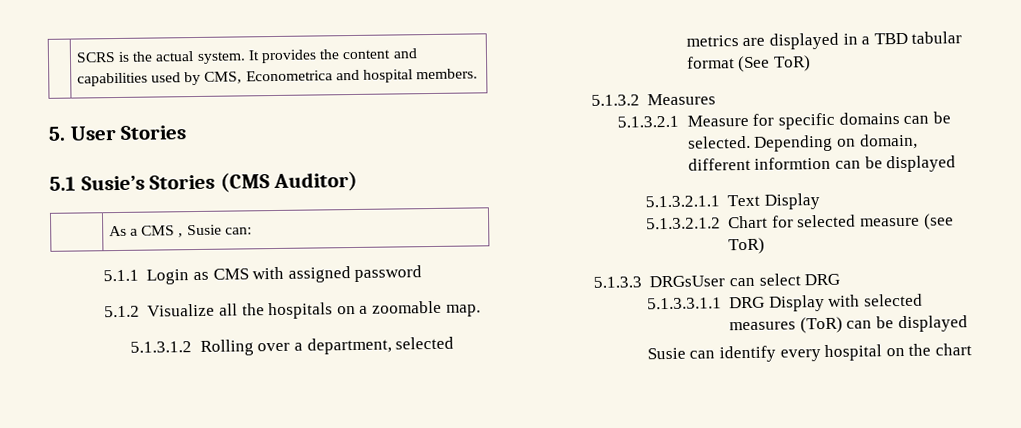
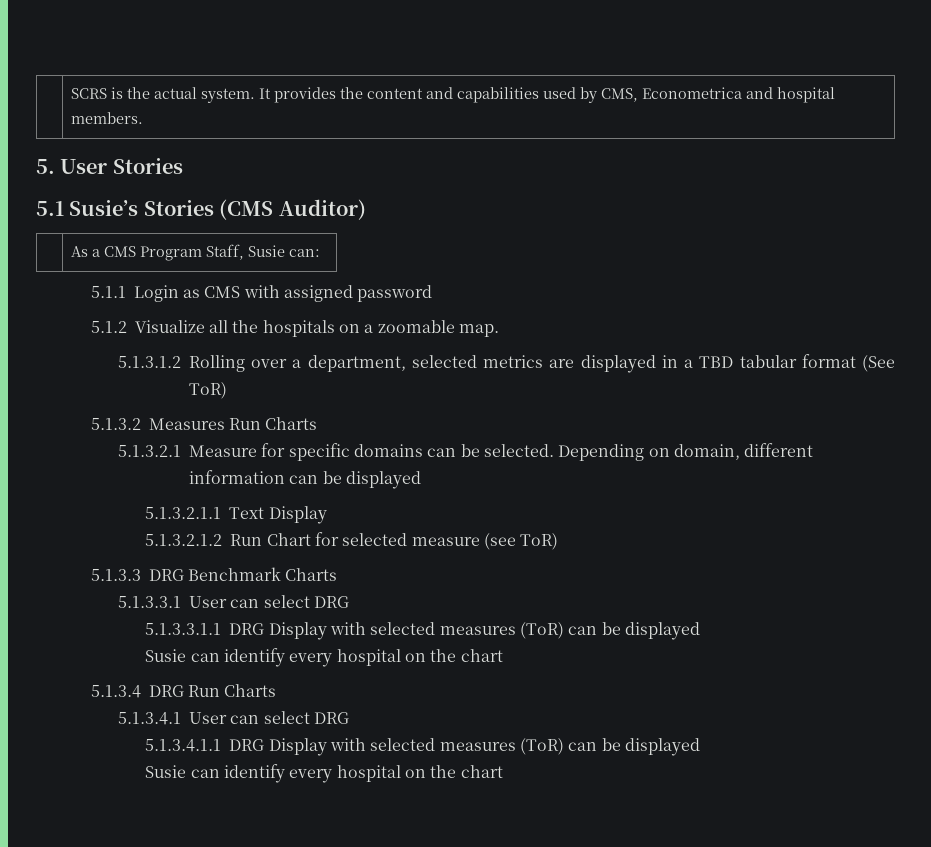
- | As a CMS , Susie can:
+ | As a CMS Program Staff, Susie can:
- 5.1.3.2 Measures
+ 5.1.3.2 Measures Run Charts
- Depending on domain, different informtion can be displayed
+ Depending on domain, different information can be displayed
- 5.1.3.2.1.2 Chart for selected measure (see ToR)
+ 5.1.3.2.1.2 Run Chart for selected measure (see ToR)
- 5.1.3.3 DRGsUser can select DRG
+ 5.1.3.3 DRG Benchmark Charts
+ 5.1.3.3.1 User can select DRG
+ 5.1.3.4 DRG Run Charts
+ 5.1.3.4.1 User can select DRG
+ 5.1.3.4.1.1 DRG Display with selected measures (ToR) can be displayed
+ Susie can identify every hospital on the chart

